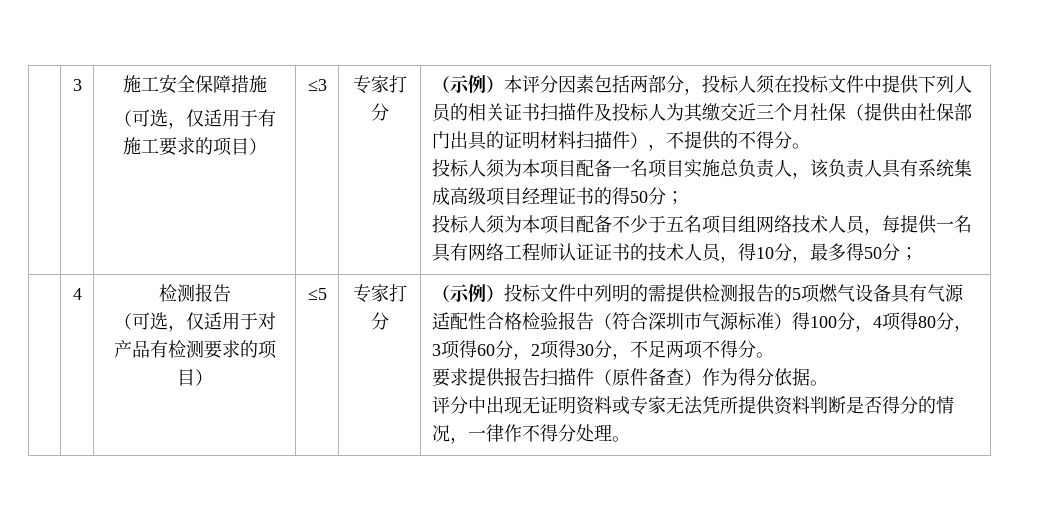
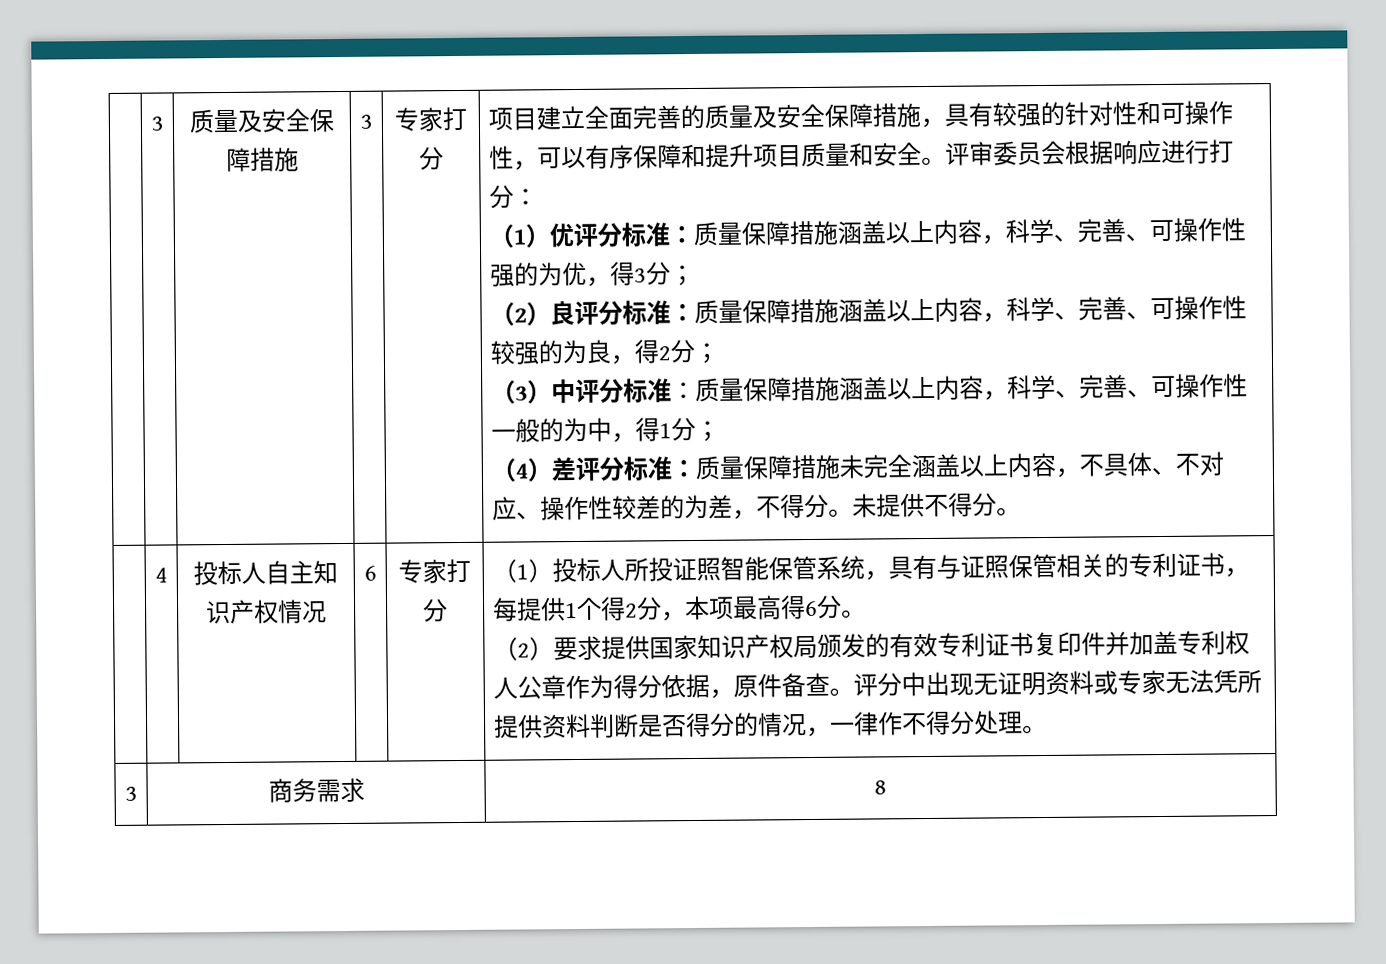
- 3 | 施工安全保障措施
- （可选，仅适用于有施工要求的项目） | ≤3 | 专家打分 | （示例）本评分因素包括两部分，投标人须在投标文件中提供下列人员的相关证书扫描件及投标人为其缴交近三个月社保（提供由社保部门出具的证明材料扫描件），不提供的不得分。
- 投标人须为本项目配备一名项目实施总负责人，该负责人具有系统集成高级项目经理证书的得50分；
- 投标人须为本项目配备不少于五名项目组网络技术人员，每提供一名具有网络工程师认证证书的技术人员，得10分，最多得50分；
- | 4 | 检测报告
- （可选，仅适用于对产品有检测要求的项目） | ≤5 | 专家打分 | （示例）投标文件中列明的需提供检测报告的5项燃气设备具有气源适配性合格检验报告（符合深圳市气源标准）得100分，4项得80分，3项得60分，2项得30分，不足两项不得分。
- 要求提供报告扫描件（原件备查）作为得分依据。
- 评分中出现无证明资料或专家无法凭所提供资料判断是否得分的情况，一律作不得分处理。
+ 3 | 质量及安全保障措施 | 3 | 专家打分 | 项目建立全面完善的质量及安全保障措施，具有较强的针对性和可操作性，可以有序保障和提升项目质量和安全。评审委员会根据响应进行打分：
+ （1）优评分标准：质量保障措施涵盖以上内容，科学、完善、可操作性强的为优，得3分；
+ （2）良评分标准：质量保障措施涵盖以上内容，科学、完善、可操作性较强的为良，得2分；
+ （3）中评分标准：质量保障措施涵盖以上内容，科学、完善、可操作性一般的为中，得1分；
+ （4）差评分标准：质量保障措施未完全涵盖以上内容，不具体、不对应、操作性较差的为差，不得分。未提供不得分。
+ | 4 | 投标人自主知识产权情况 | 6 | 专家打分 | （1）投标人所投证照智能保管系统，具有与证照保管相关的专利证书，每提供1个得2分，本项最高得6分。
+ （2）要求提供国家知识产权局颁发的有效专利证书复印件并加盖专利权人公章作为得分依据，原件备查。评分中出现无证明资料或专家无法凭所提供资料判断是否得分的情况，一律作不得分处理。
+ 3 | 商务需求 | 8

